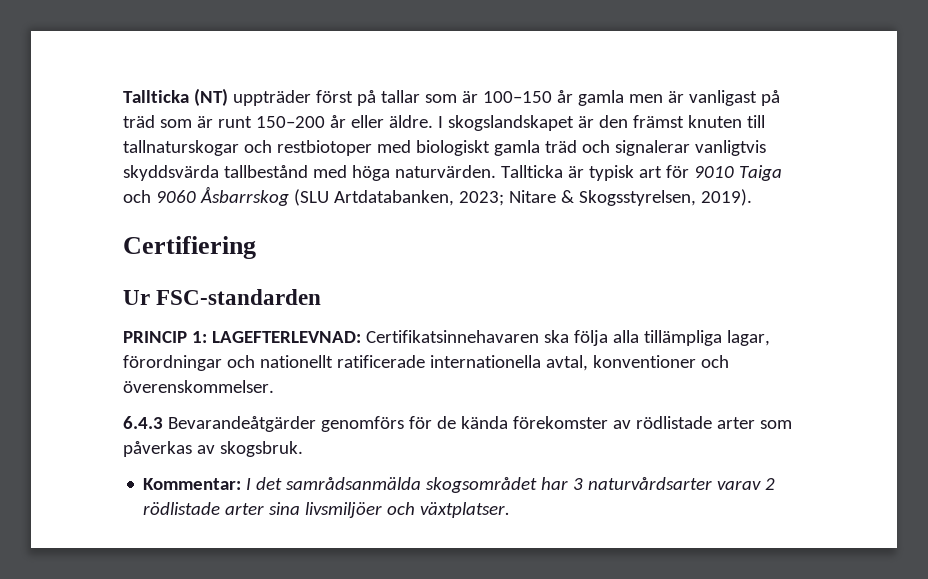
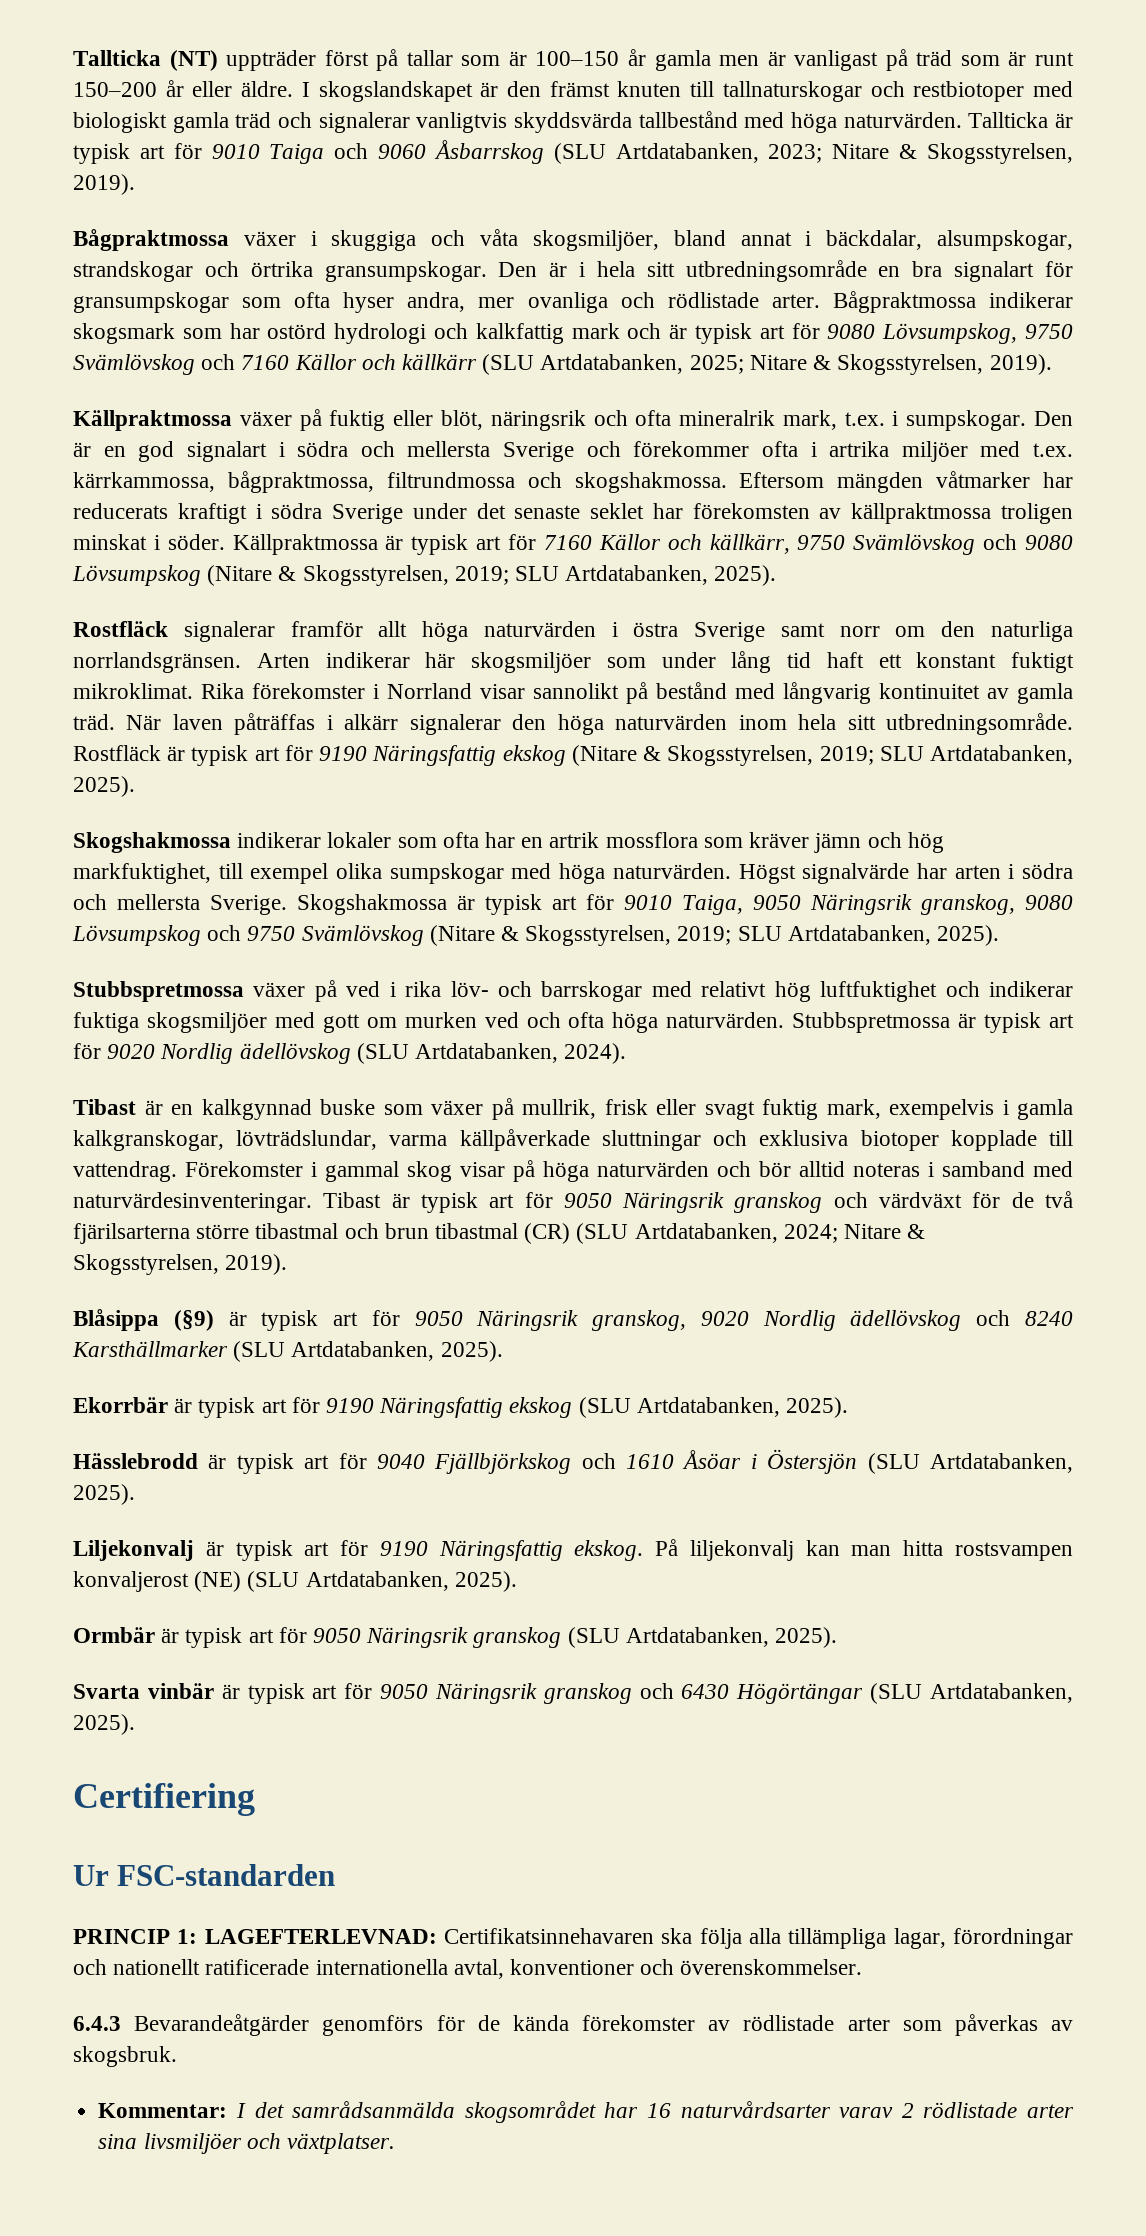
+ Bågpraktmossa växer i skuggiga och våta skogsmiljöer, bland annat i bäckdalar, alsumpskogar, strandskogar och örtrika gransumpskogar. Den är i hela sitt utbredningsområde en bra signalart för gransumpskogar som ofta hyser andra, mer ovanliga och rödlistade arter. Bågpraktmossa indikerar skogsmark som har ostörd hydrologi och kalkfattig mark och är typisk art för 9080 Lövsumpskog, 9750 Svämlövskog och 7160 Källor och källkärr (SLU Artdatabanken, 2025; Nitare & Skogsstyrelsen, 2019).
+ Källpraktmossa växer på fuktig eller blöt, näringsrik och ofta mineralrik mark, t.ex. i sumpskogar. Den är en god signalart i södra och mellersta Sverige och förekommer ofta i artrika miljöer med t.ex. kärrkammossa, bågpraktmossa, filtrundmossa och skogshakmossa. Eftersom mängden våtmarker har reducerats kraftigt i södra Sverige under det senaste seklet har förekomsten av källpraktmossa troligen minskat i söder. Källpraktmossa är typisk art för 7160 Källor och källkärr, 9750 Svämlövskog och 9080 Lövsumpskog (Nitare & Skogsstyrelsen, 2019; SLU Artdatabanken, 2025).
+ Rostfläck signalerar framför allt höga naturvärden i östra Sverige samt norr om den naturliga norrlandsgränsen. Arten indikerar här skogsmiljöer som under lång tid haft ett konstant fuktigt mikroklimat. Rika förekomster i Norrland visar sannolikt på bestånd med långvarig kontinuitet av gamla träd. När laven påträffas i alkärr signalerar den höga naturvärden inom hela sitt utbredningsområde. Rostfläck är typisk art för 9190 Näringsfattig ekskog (Nitare & Skogsstyrelsen, 2019; SLU Artdatabanken, 2025).
+ Skogshakmossa indikerar lokaler som ofta har en artrik mossflora som kräver jämn och hög markfuktighet, till exempel olika sumpskogar med höga naturvärden. Högst signalvärde har arten i södra och mellersta Sverige. Skogshakmossa är typisk art för 9010 Taiga, 9050 Näringsrik granskog, 9080 Lövsumpskog och 9750 Svämlövskog (Nitare & Skogsstyrelsen, 2019; SLU Artdatabanken, 2025).
+ Stubbspretmossa växer på ved i rika löv- och barrskogar med relativt hög luftfuktighet och indikerar fuktiga skogsmiljöer med gott om murken ved och ofta höga naturvärden. Stubbspretmossa är typisk art för 9020 Nordlig ädellövskog (SLU Artdatabanken, 2024).
+ Tibast är en kalkgynnad buske som växer på mullrik, frisk eller svagt fuktig mark, exempelvis i gamla kalkgranskogar, lövträdslundar, varma källpåverkade sluttningar och exklusiva biotoper kopplade till vattendrag. Förekomster i gammal skog visar på höga naturvärden och bör alltid noteras i samband med naturvärdesinventeringar. Tibast är typisk art för 9050 Näringsrik granskog och värdväxt för de två fjärilsarterna större tibastmal och brun tibastmal (CR) (SLU Artdatabanken, 2024; Nitare & Skogsstyrelsen, 2019).
+ Blåsippa (§9) är typisk art för 9050 Näringsrik granskog, 9020 Nordlig ädellövskog och 8240 Karsthällmarker (SLU Artdatabanken, 2025).
+ Ekorrbär är typisk art för 9190 Näringsfattig ekskog (SLU Artdatabanken, 2025).
+ Hässlebrodd är typisk art för 9040 Fjällbjörkskog och 1610 Åsöar i Östersjön (SLU Artdatabanken, 2025).
+ Liljekonvalj är typisk art för 9190 Näringsfattig ekskog. På liljekonvalj kan man hitta rostsvampen konvaljerost (NE) (SLU Artdatabanken, 2025).
+ Ormbär är typisk art för 9050 Näringsrik granskog (SLU Artdatabanken, 2025).
+ Svarta vinbär är typisk art för 9050 Näringsrik granskog och 6430 Högörtängar (SLU Artdatabanken, 2025).
- Kommentar: I det samrådsanmälda skogsområdet har 3 naturvårdsarter varav 2 rödlistade arter sina livsmiljöer och växtplatser.
+ Kommentar: I det samrådsanmälda skogsområdet har 16 naturvårdsarter varav 2 rödlistade arter sina livsmiljöer och växtplatser.

